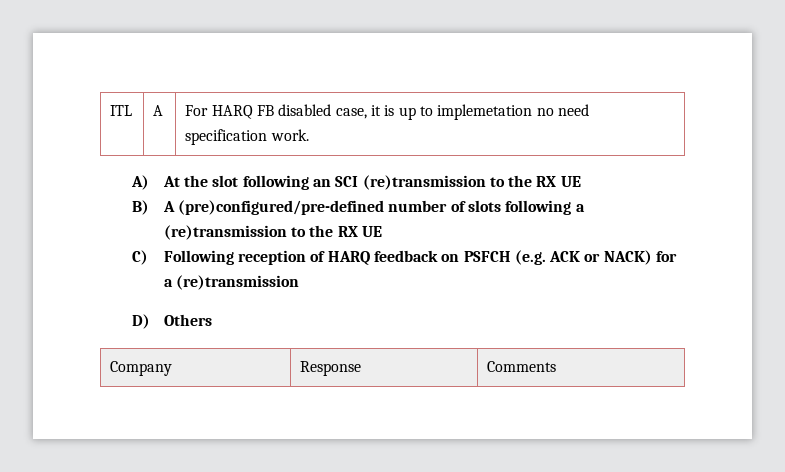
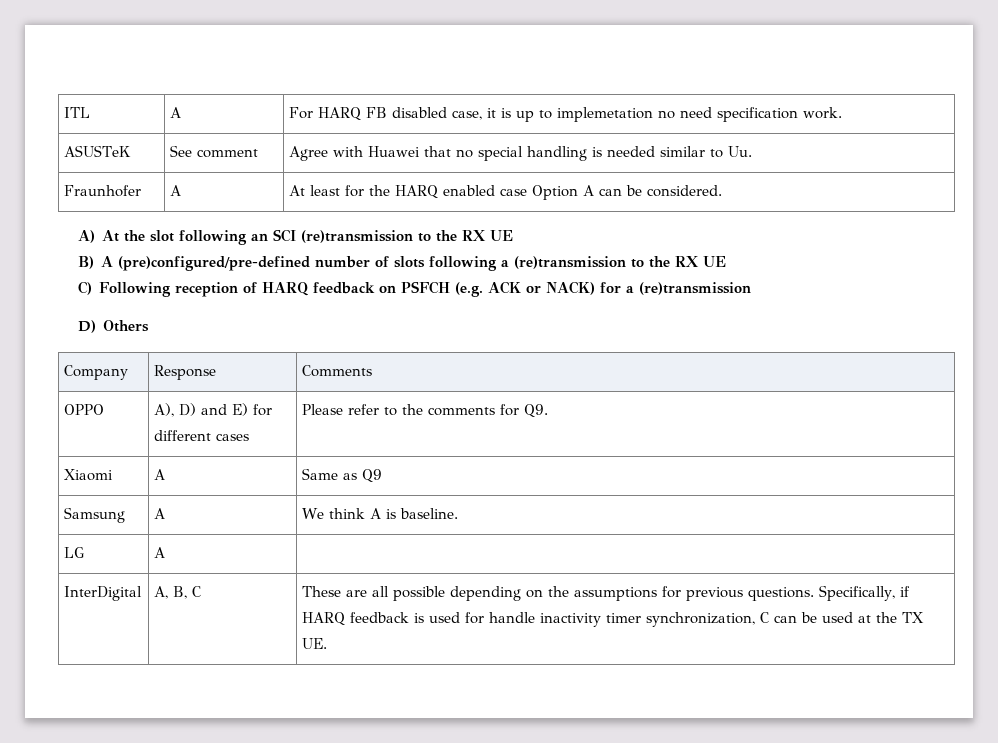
+ ASUSTeK | See comment | Agree with Huawei that no special handling is needed similar to Uu.
+ Fraunhofer | A | At least for the HARQ enabled case Option A can be considered.
+ OPPO | A), D) and E) for different cases | Please refer to the comments for Q9.
+ Xiaomi | A | Same as Q9
+ Samsung | A | We think A is baseline.
+ LG | A |
+ InterDigital | A, B, C | These are all possible depending on the assumptions for previous questions. Specifically, if HARQ feedback is used for handle inactivity timer synchronization, C can be used at the TX UE.

